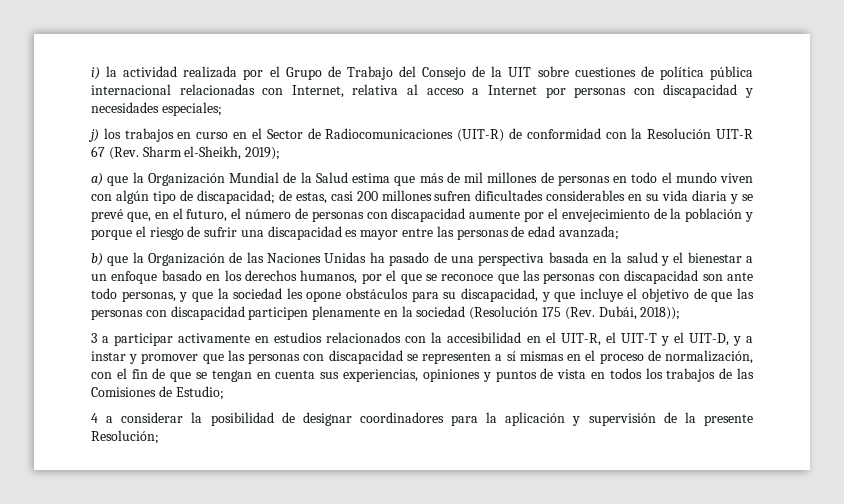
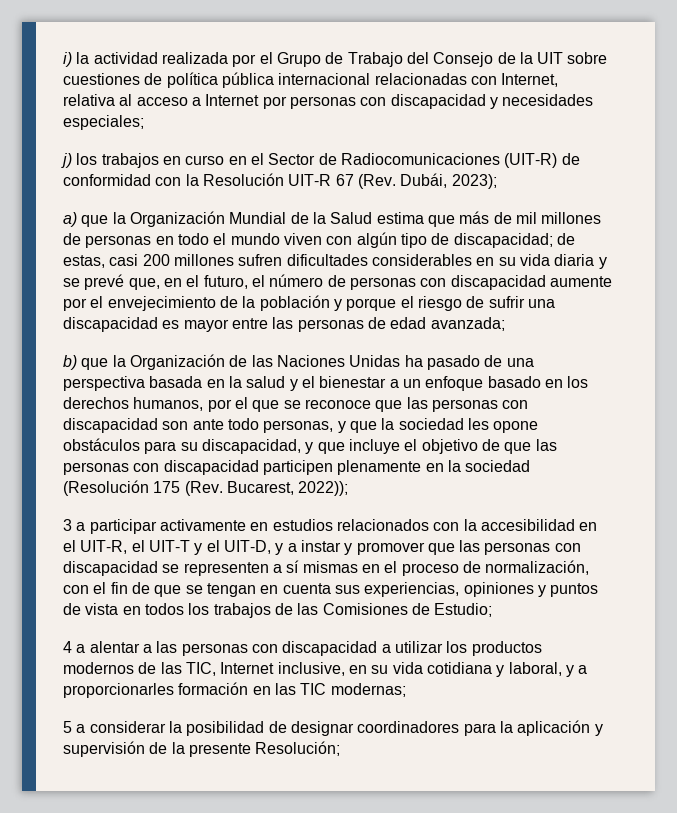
- j) los trabajos en curso en el Sector de Radiocomunicaciones (UIT-R) de conformidad con la Resolución UIT-R 67 (Rev. Sharm el-Sheikh, 2019);
+ j) los trabajos en curso en el Sector de Radiocomunicaciones (UIT-R) de conformidad con la Resolución UIT-R 67 (Rev. Dubái, 2023);
- b) que la Organización de las Naciones Unidas ha pasado de una perspectiva basada en la salud y el bienestar a un enfoque basado en los derechos humanos, por el que se reconoce que las personas con discapacidad son ante todo personas, y que la sociedad les opone obstáculos para su discapacidad, y que incluye el objetivo de que las personas con discapacidad participen plenamente en la sociedad (Resolución 175 (Rev. Dubái, 2018));
+ b) que la Organización de las Naciones Unidas ha pasado de una perspectiva basada en la salud y el bienestar a un enfoque basado en los derechos humanos, por el que se reconoce que las personas con discapacidad son ante todo personas, y que la sociedad les opone obstáculos para su discapacidad, y que incluye el objetivo de que las personas con discapacidad participen plenamente en la sociedad (Resolución 175 (Rev. Bucarest, 2022));
- 4 a considerar la posibilidad de designar coordinadores para la aplicación y supervisión de la presente Resolución;
+ 4 a alentar a las personas con discapacidad a utilizar los productos modernos de las TIC, Internet inclusive, en su vida cotidiana y laboral, y a proporcionarles formación en las TIC modernas;
+ 5 a considerar la posibilidad de designar coordinadores para la aplicación y supervisión de la presente Resolución;

